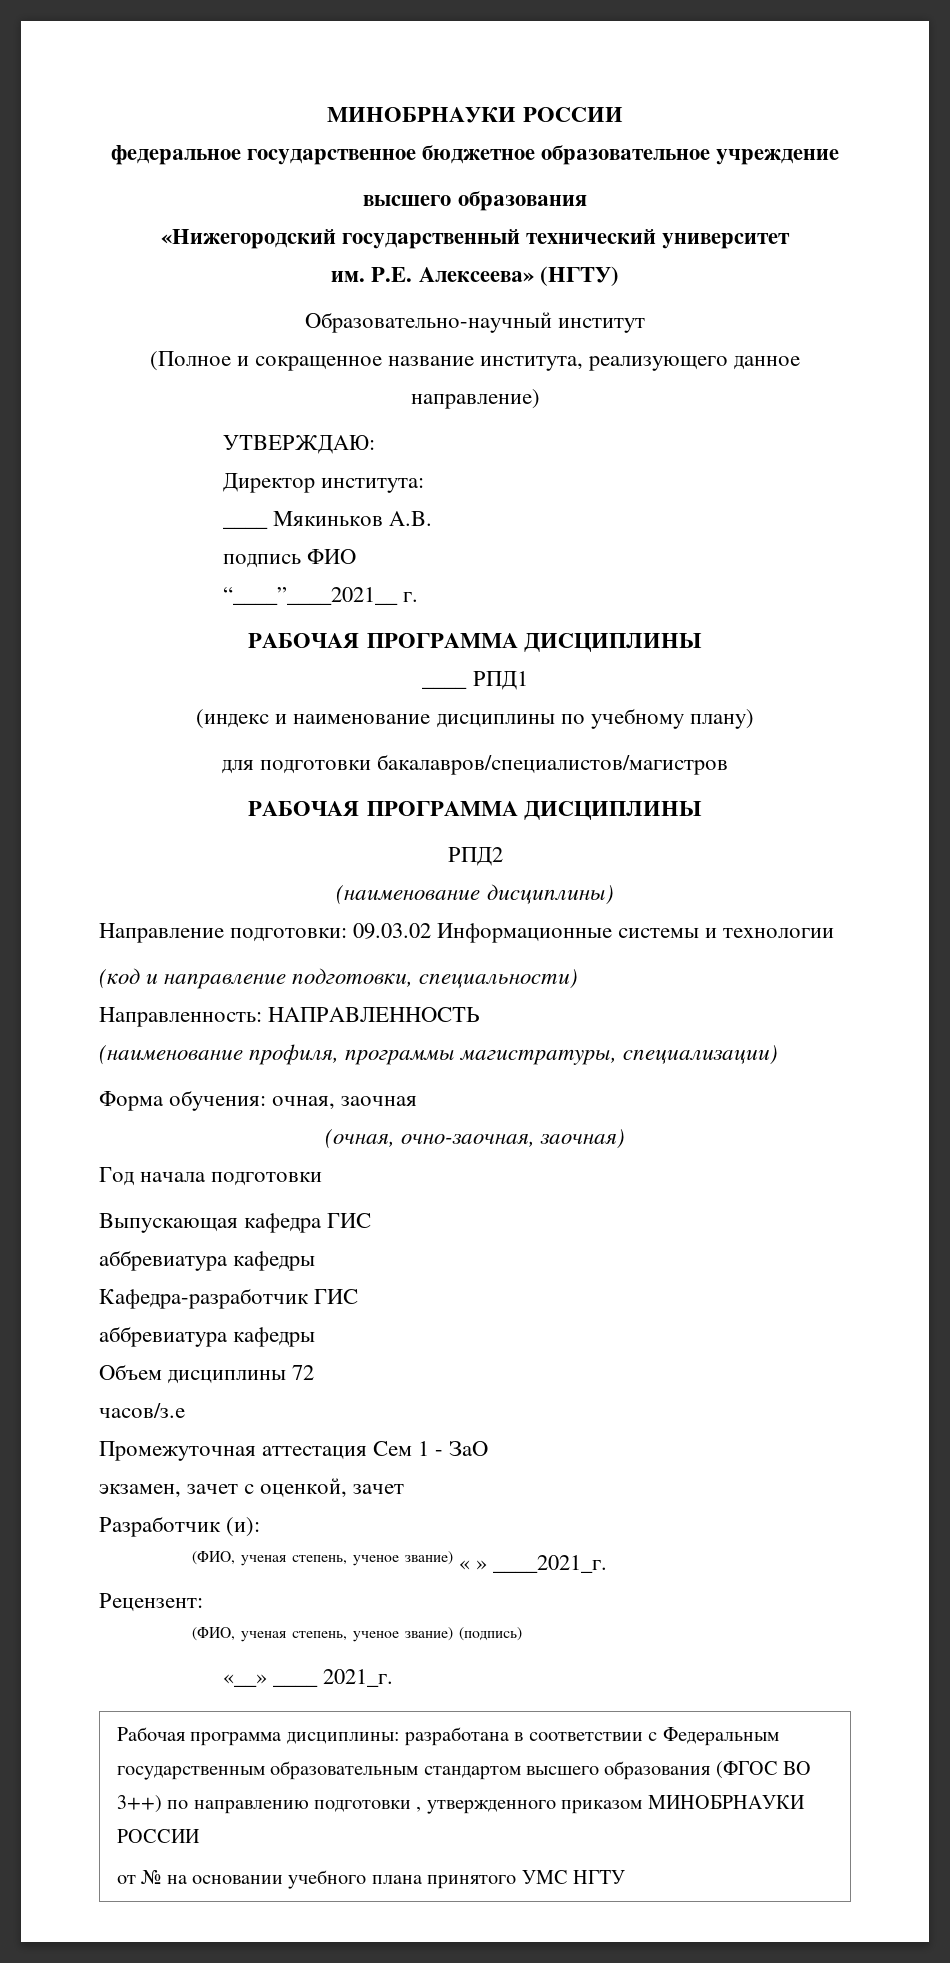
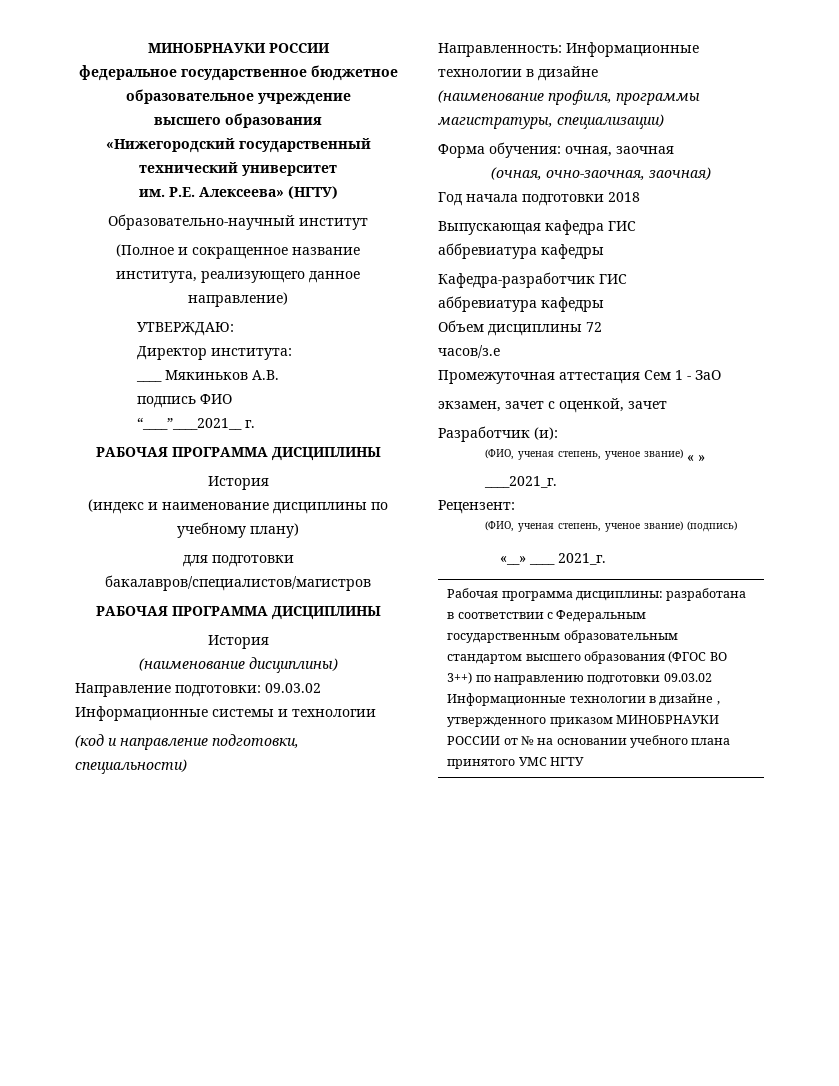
  “____”____2021__ г.
  РАБОЧАЯ ПРОГРАММА ДИСЦИПЛИНЫ
- ____ РПД1
+ История
  для подготовки бакалавров/специалистов/магистров
  РАБОЧАЯ ПРОГРАММА ДИСЦИПЛИНЫ
- РПД2
+ История
- Направленность: НАПРАВЛЕННОСТЬ
+ Направленность: Информационные технологии в дизайне
- Год начала подготовки
+ Год начала подготовки 2018
- Рабочая программа дисциплины: разработана в соответствии с Федеральным государственным образовательным стандартом высшего образования (ФГОС ВО 3++) по направлению подготовки , утвержденного приказом МИНОБРНАУКИ РОССИИ
- от № на основании учебного плана принятого УМС НГТУ
+ Рабочая программа дисциплины: разработана в соответствии с Федеральным государственным образовательным стандартом высшего образования (ФГОС ВО 3++) по направлению подготовки 09.03.02 Информационные технологии в дизайне , утвержденного приказом МИНОБРНАУКИ РОССИИ от № на основании учебного плана принятого УМС НГТУ

